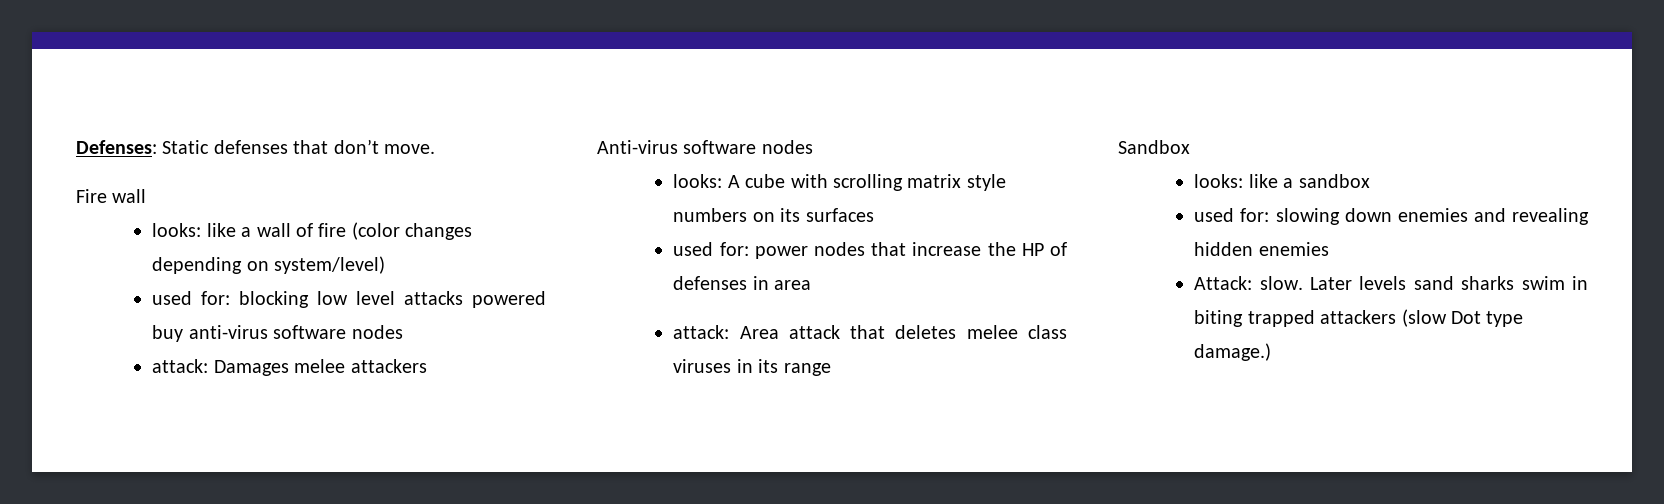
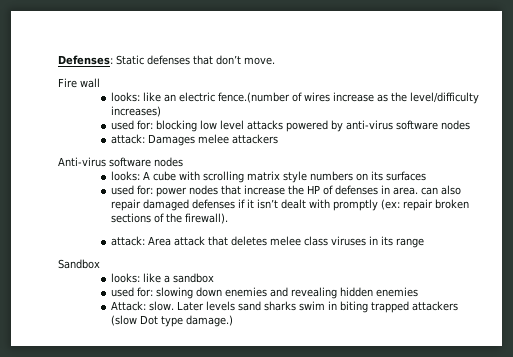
- looks: like a wall of fire (color changes depending on system/level)
+ looks: like an electric fence.(number of wires increase as the level/difficulty increases)
- used for: blocking low level attacks powered buy anti-virus software nodes
+ used for: blocking low level attacks powered by anti-virus software nodes
- used for: power nodes that increase the HP of defenses in area
+ used for: power nodes that increase the HP of defenses in area. can also repair damaged defenses if it isn’t dealt with promptly (ex: repair broken sections of the firewall).

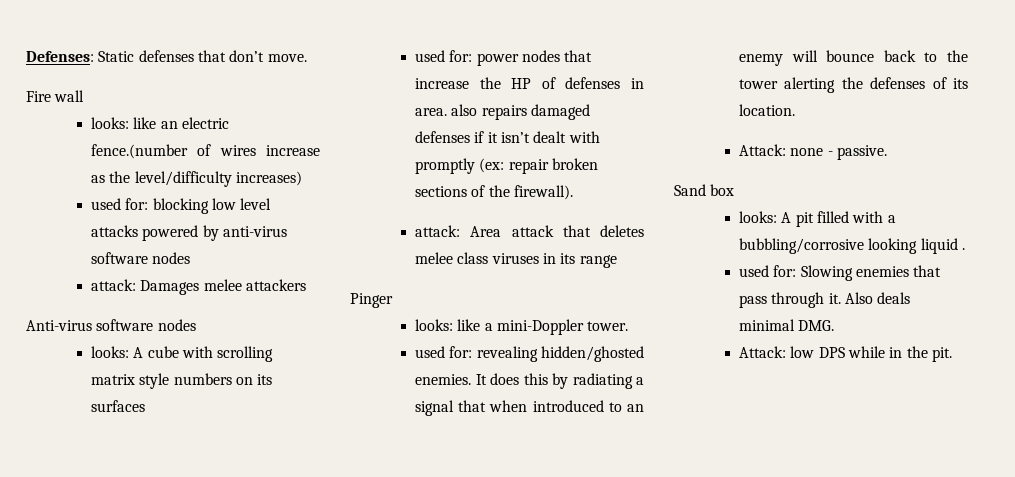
- used for: power nodes that increase the HP of defenses in area. can also repair damaged defenses if it isn’t dealt with promptly (ex: repair broken sections of the firewall).
+ used for: power nodes that increase the HP of defenses in area. also repairs damaged defenses if it isn’t dealt with promptly (ex: repair broken sections of the firewall).
- Sandbox
+ Pinger
- looks: like a sandbox
- used for: slowing down enemies and revealing hidden enemies
- Attack: slow. Later levels sand sharks swim in biting trapped attackers (slow Dot type damage.)
+ looks: like a mini-Doppler tower.
+ used for: revealing hidden/ghosted enemies. It does this by radiating a signal that when introduced to an enemy will bounce back to the tower alerting the defenses of its location.
+ Attack: none - passive.
+ Sand box
+ looks: A pit filled with a bubbling/corrosive looking liquid .
+ used for: Slowing enemies that pass through it. Also deals minimal DMG.
+ Attack: low DPS while in the pit.

